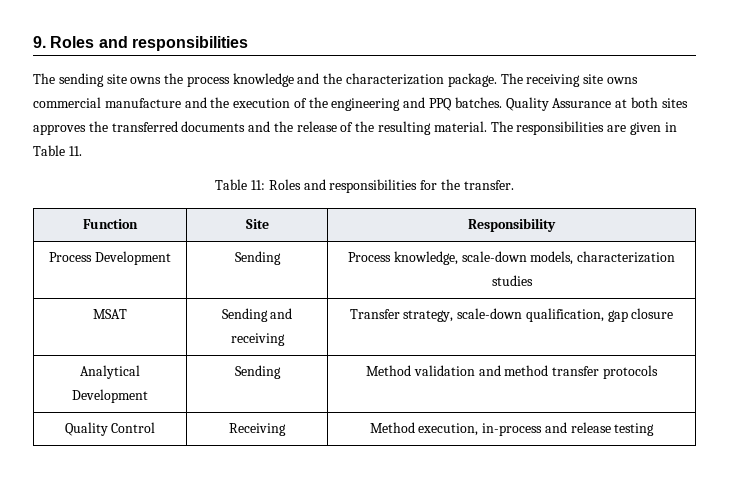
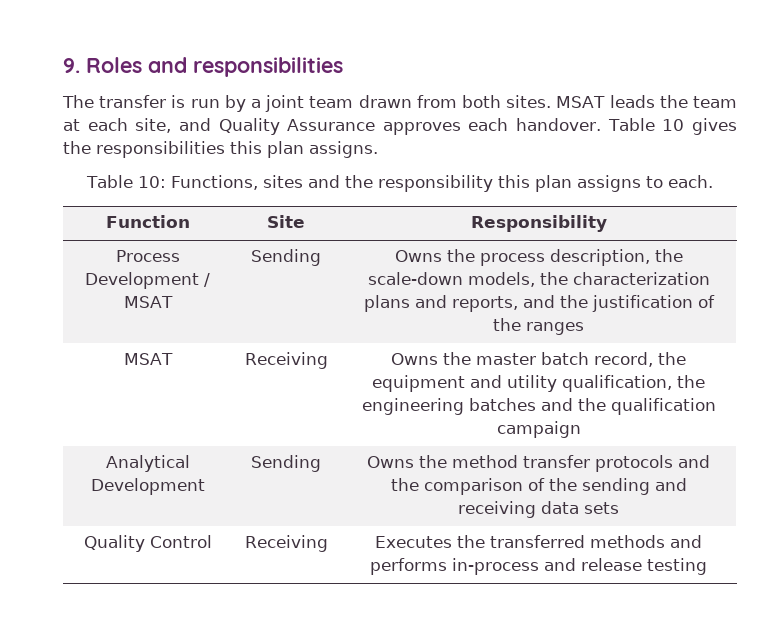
- The sending site owns the process knowledge and the characterization package. The receiving site owns commercial manufacture and the execution of the engineering and PPQ batches. Quality Assurance at both sites approves the transferred documents and the release of the resulting material. The responsibilities are given in Table 11.
- Table 11: Roles and responsibilities for the transfer.
+ The transfer is run by a joint team drawn from both sites. MSAT leads the team at each site, and Quality Assurance approves each handover. Table 10 gives the responsibilities this plan assigns.
+ Table 10: Functions, sites and the responsibility this plan assigns to each.
- Process Development | Sending | Process knowledge, scale-down models, characterization studies
- MSAT | Sending and receiving | Transfer strategy, scale-down qualification, gap closure
+ Process Development / MSAT | Sending | Owns the process description, the scale-down models, the characterization plans and reports, and the justification of the ranges
+ MSAT | Receiving | Owns the master batch record, the equipment and utility qualification, the engineering batches and the qualification campaign
- Analytical Development | Sending | Method validation and method transfer protocols
- Quality Control | Receiving | Method execution, in-process and release testing
+ Analytical Development | Sending | Owns the method transfer protocols and the comparison of the sending and receiving data sets
+ Quality Control | Receiving | Executes the transferred methods and performs in-process and release testing

